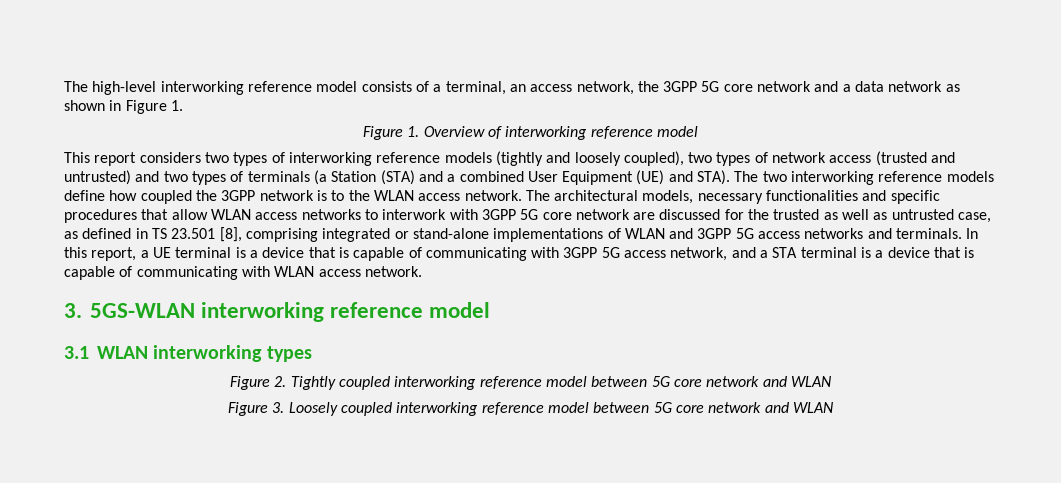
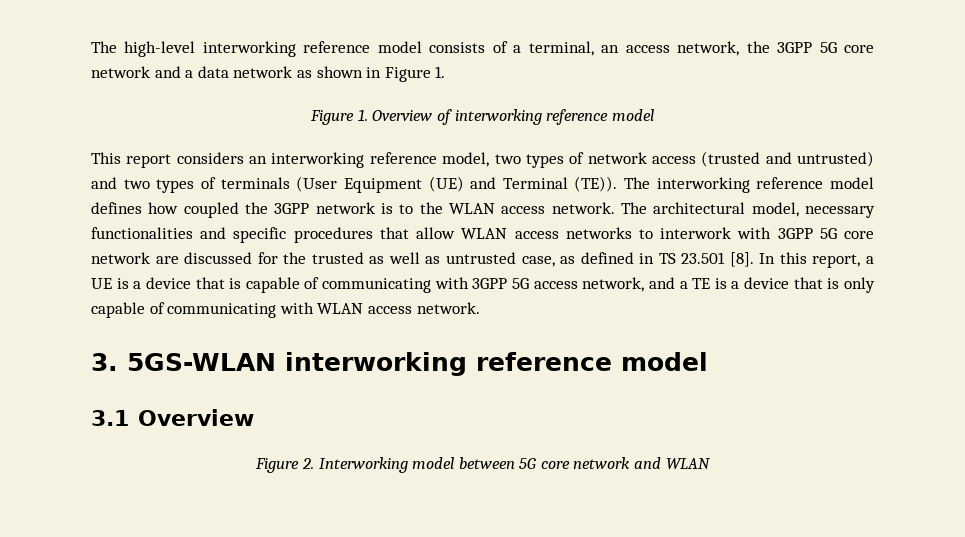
- This report considers two types of interworking reference models (tightly and loosely coupled), two types of network access (trusted and untrusted) and two types of terminals (a Station (STA) and a combined User Equipment (UE) and STA). The two interworking reference models define how coupled the 3GPP network is to the WLAN access network.
+ This report considers an interworking reference model, two types of network access (trusted and untrusted) and two types of terminals (User Equipment (UE) and Terminal (TE)). The interworking reference model defines how coupled the 3GPP network is to the WLAN access network.
- The architectural models, necessary functionalities and specific procedures that allow WLAN access networks to interwork with 3GPP 5G core network are discussed for the trusted as well as untrusted case, as defined in TS 23.501 [8], comprising integrated or stand-alone implementations of WLAN and 3GPP 5G access networks and terminals.
+ The architectural model, necessary functionalities and specific procedures that allow WLAN access networks to interwork with 3GPP 5G core network are discussed for the trusted as well as untrusted case, as defined in TS 23.501 [8].
- In this report, a UE terminal is a device that is capable of communicating with 3GPP 5G access network, and a STA terminal is a device that is capable of communicating with WLAN access network.
+ In this report, a UE is a device that is capable of communicating with 3GPP 5G access network, and a TE is a device that is only capable of communicating with WLAN access network.
- 3.1 WLAN interworking types
+ 3.1 Overview
- Figure 2. Tightly coupled interworking reference model between 5G core network and WLAN
- Figure 3. Loosely coupled interworking reference model between 5G core network and WLAN
+ Figure 2. Interworking model between 5G core network and WLAN

